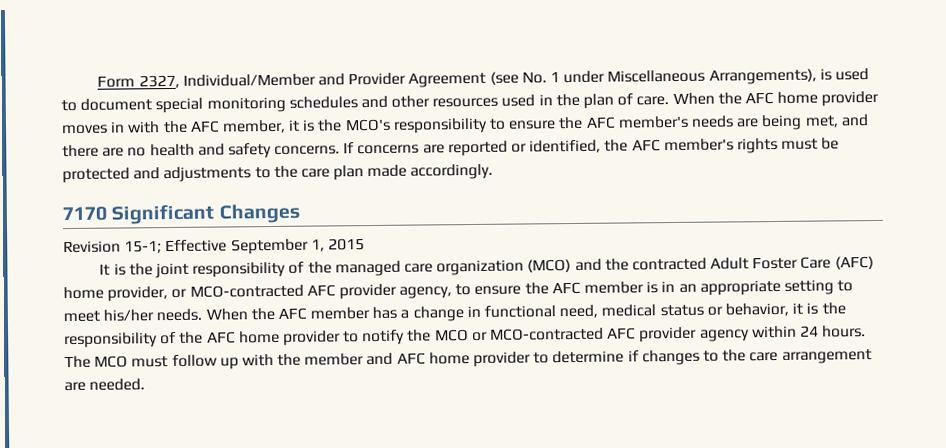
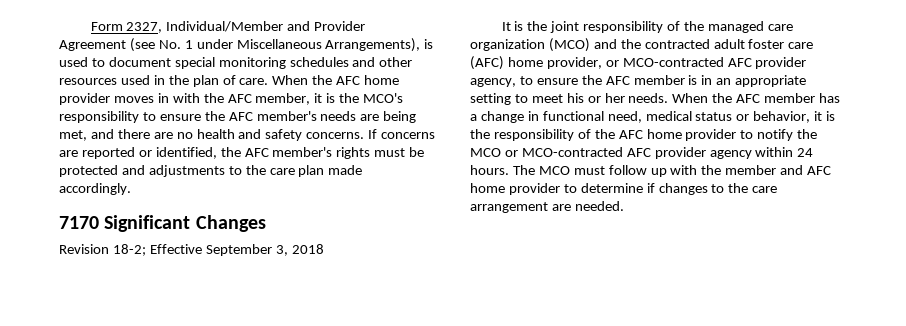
- Revision 15-1; Effective September 1, 2015
+ Revision 18-2; Effective September 3, 2018
- It is the joint responsibility of the managed care organization (MCO) and the contracted Adult Foster Care (AFC) home provider, or MCO-contracted AFC provider agency, to ensure the AFC member is in an appropriate setting to meet his/her needs.
+ It is the joint responsibility of the managed care organization (MCO) and the contracted adult foster care (AFC) home provider, or MCO-contracted AFC provider agency, to ensure the AFC member is in an appropriate setting to meet his or her needs.

